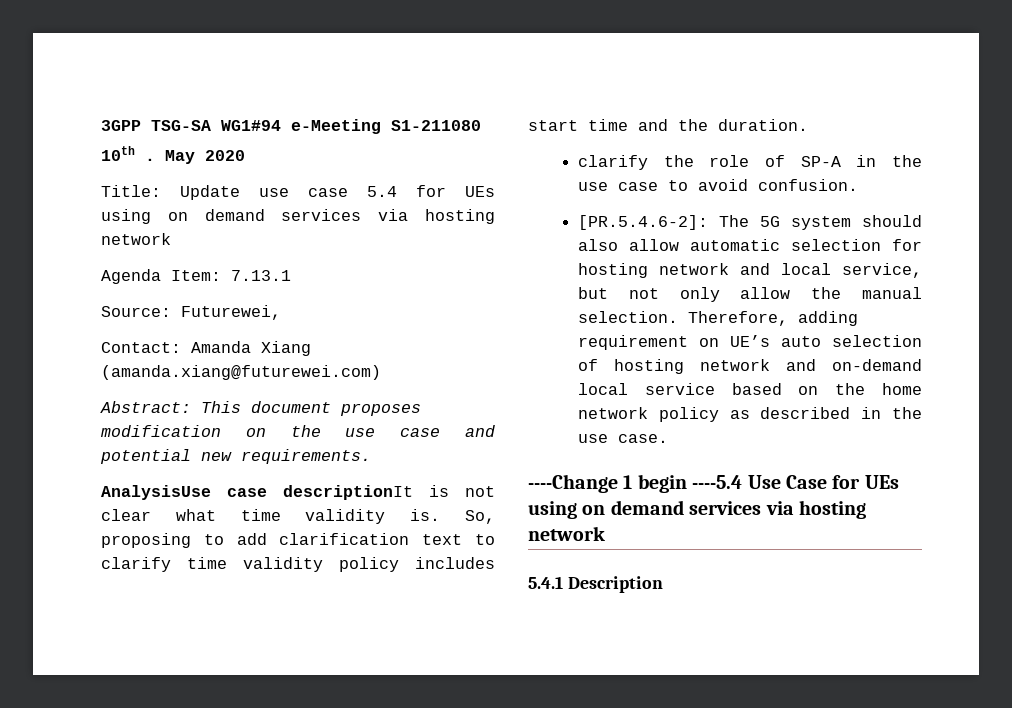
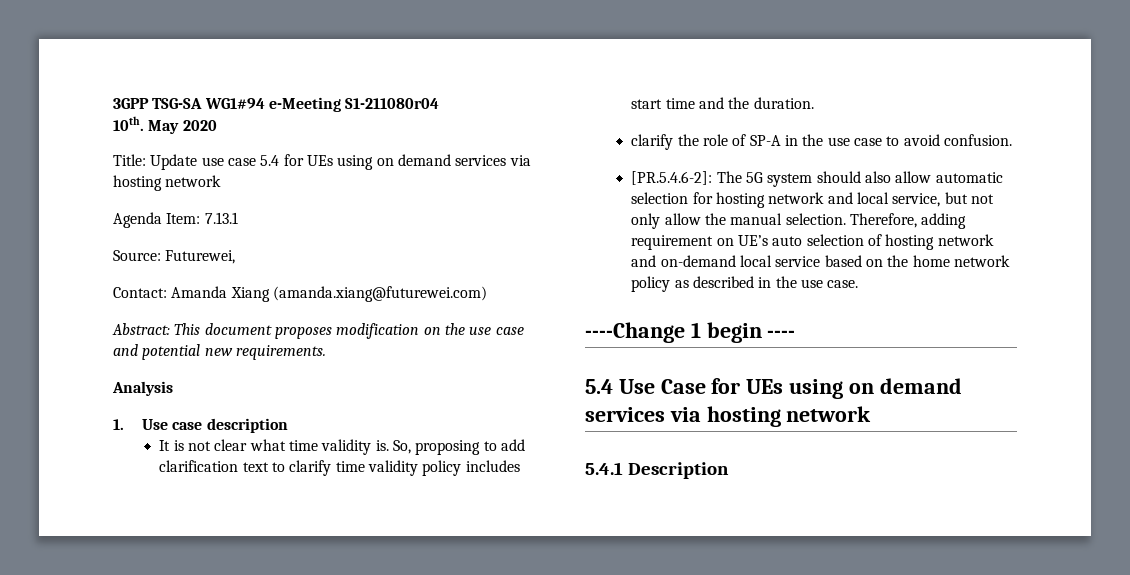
- 3GPP TSG-SA WG1#94 e-Meeting S1-211080
- 10th .
+ 3GPP TSG-SA WG1#94 e-Meeting S1-211080r04
+ 10th.
- AnalysisUse case descriptionIt is not clear what time validity is.
+ Analysis
+ 1. Use case description
+ It is not clear what time validity is.
- ----Change 1 begin ----5.4 Use Case for UEs using on demand services via hosting network
+ ----Change 1 begin ----
+ 5.4 Use Case for UEs using on demand services via hosting network

